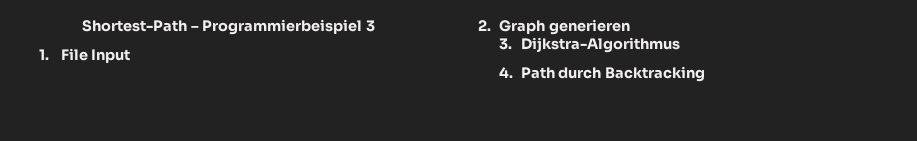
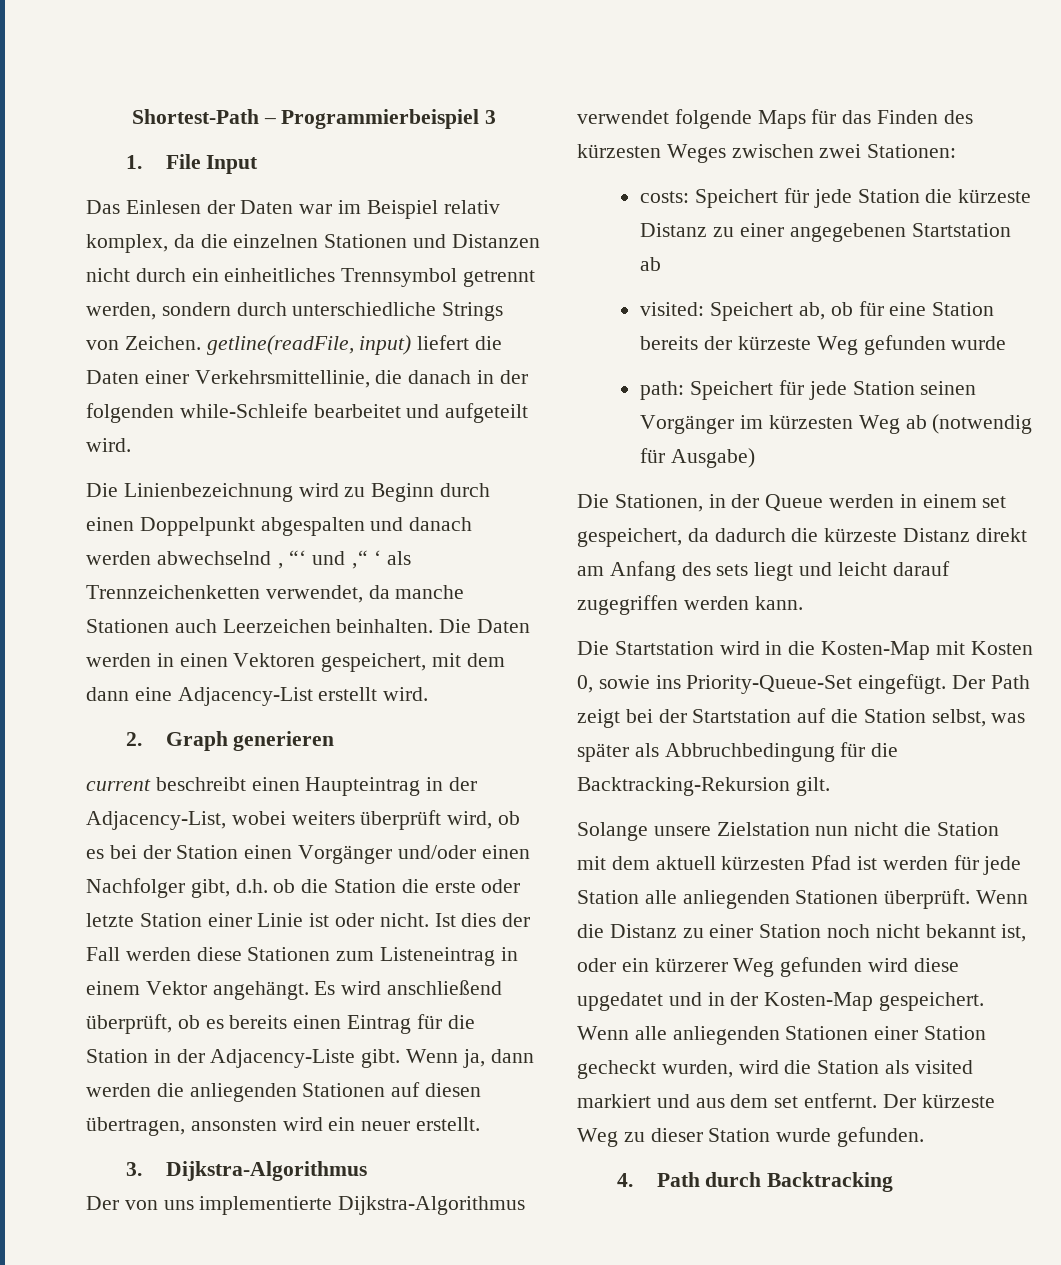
+ Das Einlesen der Daten war im Beispiel relativ komplex, da die einzelnen Stationen und Distanzen nicht durch ein einheitliches Trennsymbol getrennt werden, sondern durch unterschiedliche Strings von Zeichen. getline(readFile, input) liefert die Daten einer Verkehrsmittellinie, die danach in der folgenden while-Schleife bearbeitet und aufgeteilt wird.
+ Die Linienbezeichnung wird zu Beginn durch einen Doppelpunkt abgespalten und danach werden abwechselnd ‚ “‘ und ‚“ ‘ als Trennzeichenketten verwendet, da manche Stationen auch Leerzeichen beinhalten. Die Daten werden in einen Vektoren gespeichert, mit dem dann eine Adjacency-List erstellt wird.
  2. Graph generieren
+ current beschreibt einen Haupteintrag in der Adjacency-List, wobei weiters überprüft wird, ob es bei der Station einen Vorgänger und/oder einen Nachfolger gibt, d.h. ob die Station die erste oder letzte Station einer Linie ist oder nicht. Ist dies der Fall werden diese Stationen zum Listeneintrag in einem Vektor angehängt. Es wird anschließend überprüft, ob es bereits einen Eintrag für die Station in der Adjacency-Liste gibt. Wenn ja, dann werden die anliegenden Stationen auf diesen übertragen, ansonsten wird ein neuer erstellt.
  3. Dijkstra-Algorithmus
+ Der von uns implementierte Dijkstra-Algorithmus verwendet folgende Maps für das Finden des kürzesten Weges zwischen zwei Stationen:
+ costs: Speichert für jede Station die kürzeste Distanz zu einer angegebenen Startstation ab
+ visited: Speichert ab, ob für eine Station bereits der kürzeste Weg gefunden wurde
+ path: Speichert für jede Station seinen Vorgänger im kürzesten Weg ab (notwendig für Ausgabe)
+ Die Stationen, in der Queue werden in einem set gespeichert, da dadurch die kürzeste Distanz direkt am Anfang des sets liegt und leicht darauf zugegriffen werden kann.
+ Die Startstation wird in die Kosten-Map mit Kosten 0, sowie ins Priority-Queue-Set eingefügt. Der Path zeigt bei der Startstation auf die Station selbst, was später als Abbruchbedingung für die Backtracking-Rekursion gilt.
+ Solange unsere Zielstation nun nicht die Station mit dem aktuell kürzesten Pfad ist werden für jede Station alle anliegenden Stationen überprüft. Wenn die Distanz zu einer Station noch nicht bekannt ist, oder ein kürzerer Weg gefunden wird diese upgedatet und in der Kosten-Map gespeichert. Wenn alle anliegenden Stationen einer Station gecheckt wurden, wird die Station als visited markiert und aus dem set entfernt. Der kürzeste Weg zu dieser Station wurde gefunden.

